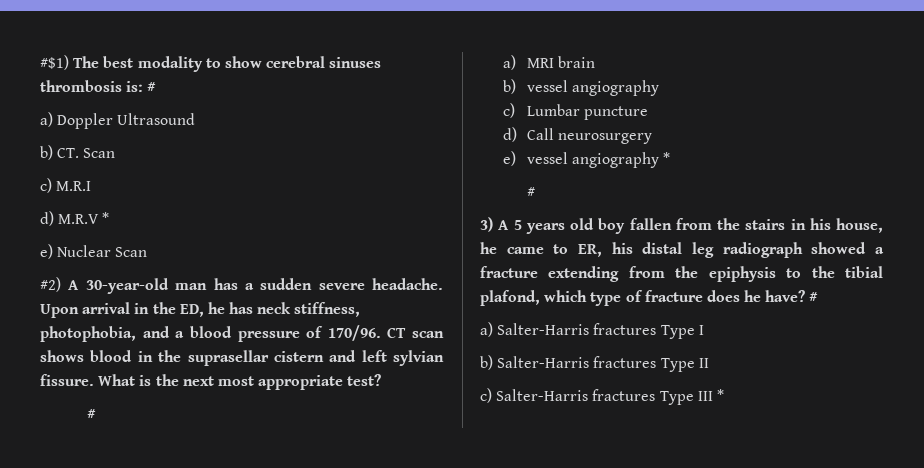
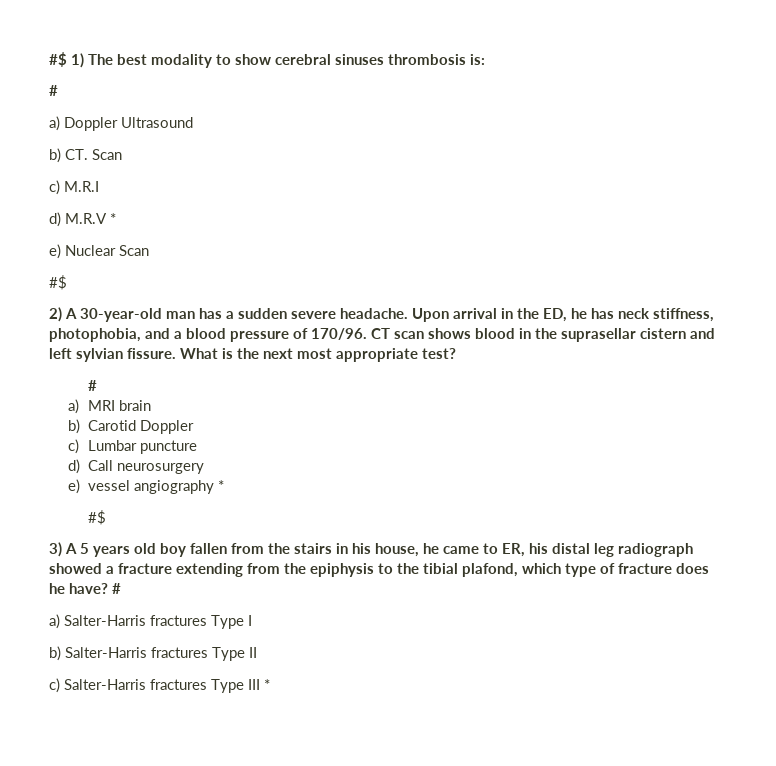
- #$1) The best modality to show cerebral sinuses thrombosis is: #
+ #$ 1) The best modality to show cerebral sinuses thrombosis is:
+ #
  e) Nuclear Scan
- #2) A 30-year-old man has a sudden severe headache.
+ #$
+ 2) A 30-year-old man has a sudden severe headache.
- b) vessel angiography
+ b) Carotid Doppler
  e) vessel angiography *
- #
+ #$

